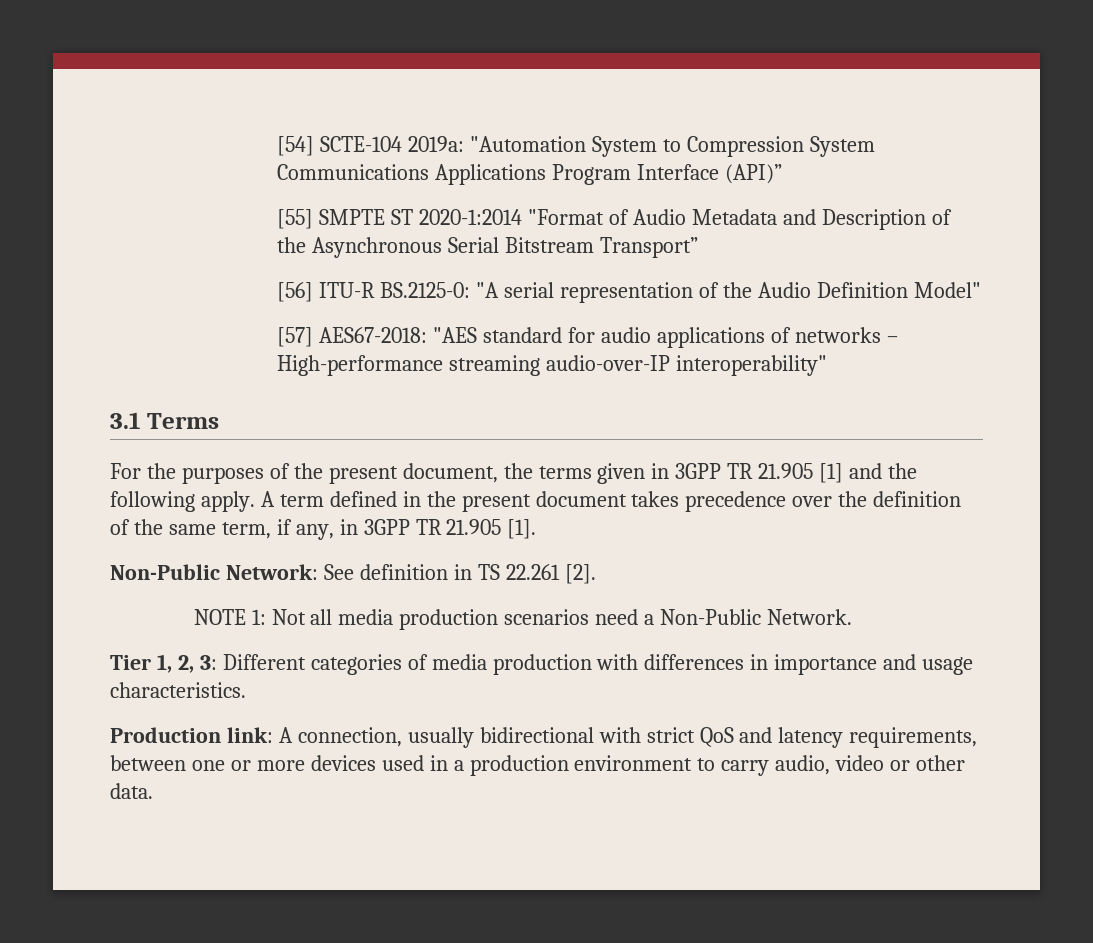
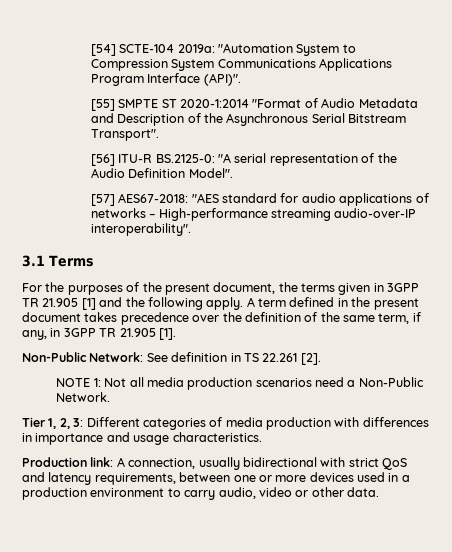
- [54] SCTE-104 2019a: "Automation System to Compression System Communications Applications Program Interface (API)”
+ [54] SCTE-104 2019a: "Automation System to Compression System Communications Applications Program Interface (API)".
- [55] SMPTE ST 2020-1:2014 "Format of Audio Metadata and Description of the Asynchronous Serial Bitstream Transport”
+ [55] SMPTE ST 2020-1:2014 "Format of Audio Metadata and Description of the Asynchronous Serial Bitstream Transport".
- [56] ITU-R BS.2125-0: "A serial representation of the Audio Definition Model"
+ [56] ITU-R BS.2125-0: "A serial representation of the Audio Definition Model".
- [57] AES67-2018: "AES standard for audio applications of networks – High-performance streaming audio-over-IP interoperability"
+ [57] AES67-2018: "AES standard for audio applications of networks – High-performance streaming audio-over-IP interoperability".

